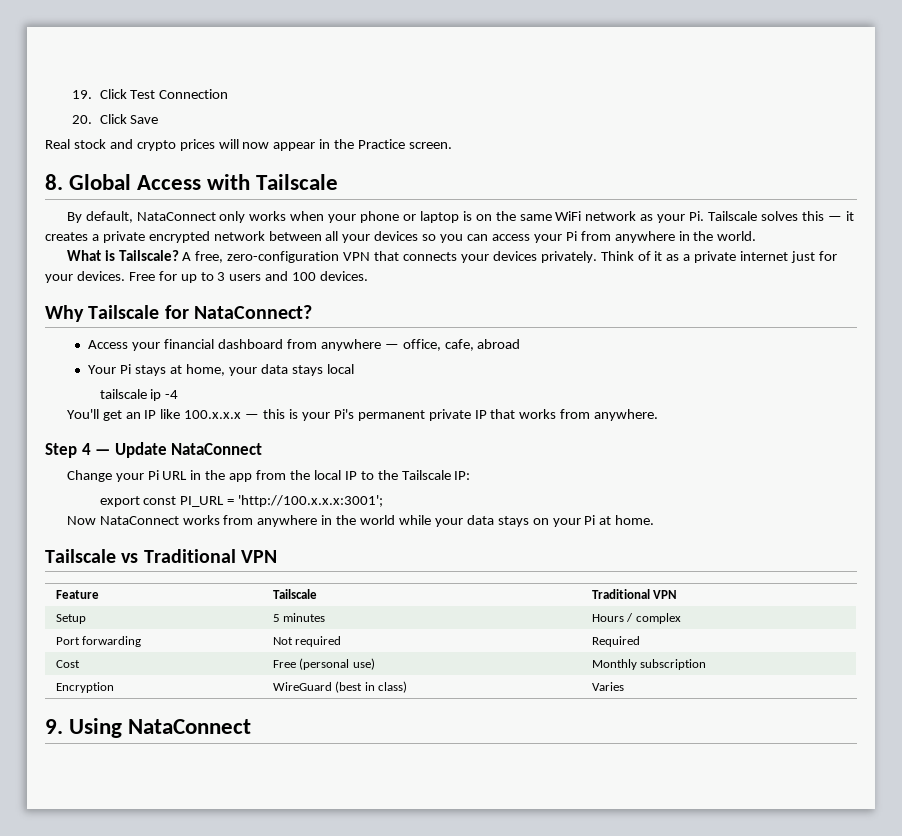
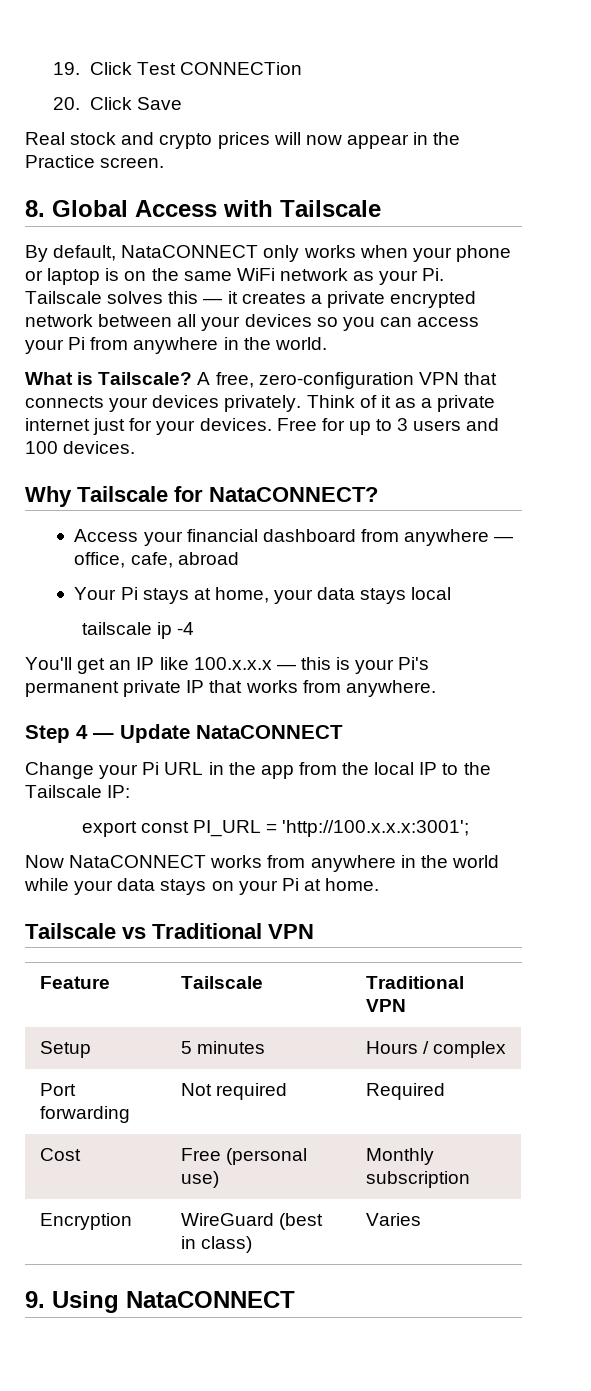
- 19. Click Test Connection
+ 19. Click Test CONNECTion
- By default, NataConnect only works when your phone or laptop is on the same WiFi network as your Pi. Tailscale solves this — it creates a private encrypted network between all your devices so you can access your Pi from anywhere in the world.
+ By default, NataCONNECT only works when your phone or laptop is on the same WiFi network as your Pi. Tailscale solves this — it creates a private encrypted network between all your devices so you can access your Pi from anywhere in the world.
- Why Tailscale for NataConnect?
+ Why Tailscale for NataCONNECT?
- Step 4 — Update NataConnect
+ Step 4 — Update NataCONNECT
- Now NataConnect works from anywhere in the world while your data stays on your Pi at home.
+ Now NataCONNECT works from anywhere in the world while your data stays on your Pi at home.
- 9. Using NataConnect
+ 9. Using NataCONNECT

